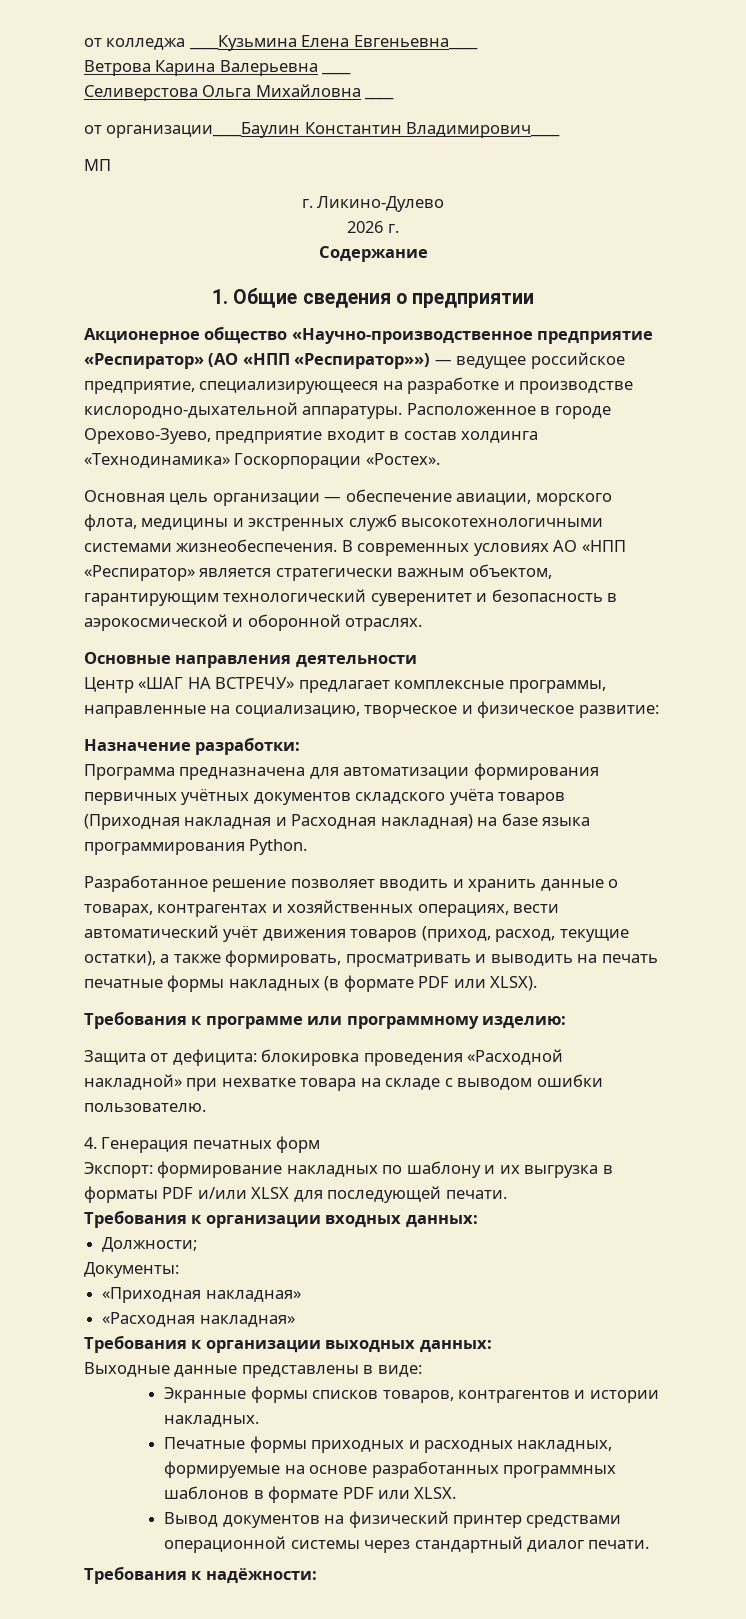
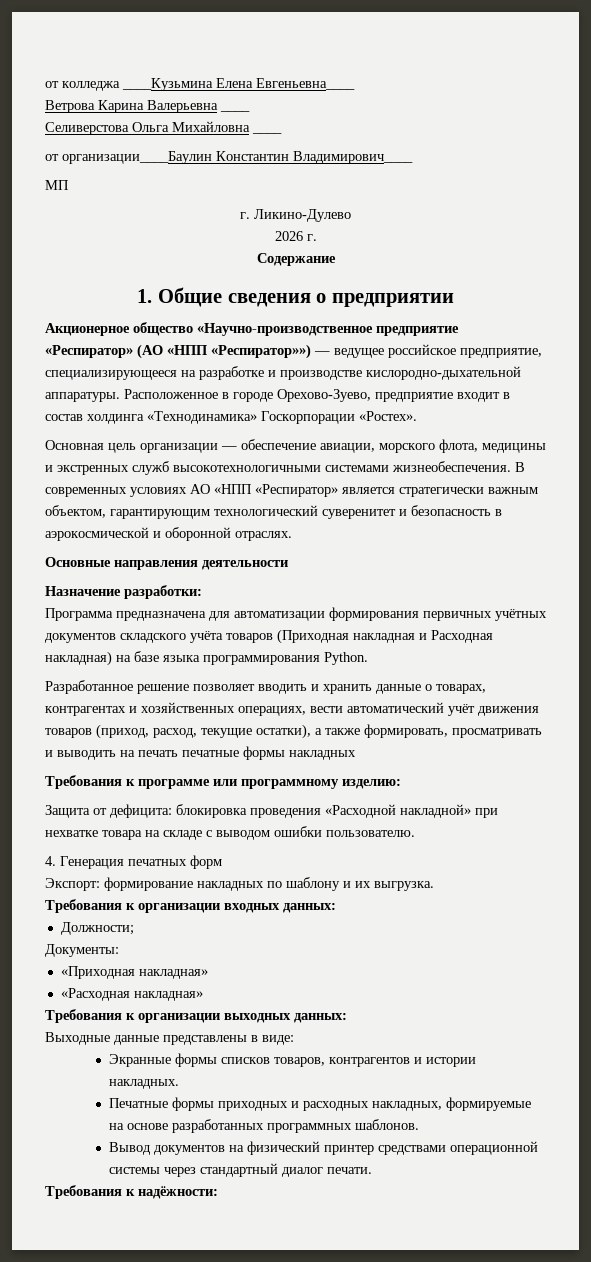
- Центр «ШАГ НА ВСТРЕЧУ» предлагает комплексные программы, направленные на социализацию, творческое и физическое развитие:
- Разработанное решение позволяет вводить и хранить данные о товарах, контрагентах и хозяйственных операциях, вести автоматический учёт движения товаров (приход, расход, текущие остатки), а также формировать, просматривать и выводить на печать печатные формы накладных (в формате PDF или XLSX).
+ Разработанное решение позволяет вводить и хранить данные о товарах, контрагентах и хозяйственных операциях, вести автоматический учёт движения товаров (приход, расход, текущие остатки), а также формировать, просматривать и выводить на печать печатные формы накладных
- Экспорт: формирование накладных по шаблону и их выгрузка в форматы PDF и/или XLSX для последующей печати.
+ Экспорт: формирование накладных по шаблону и их выгрузка.
- Печатные формы приходных и расходных накладных, формируемые на основе разработанных программных шаблонов в формате PDF или XLSX.
+ Печатные формы приходных и расходных накладных, формируемые на основе разработанных программных шаблонов.

